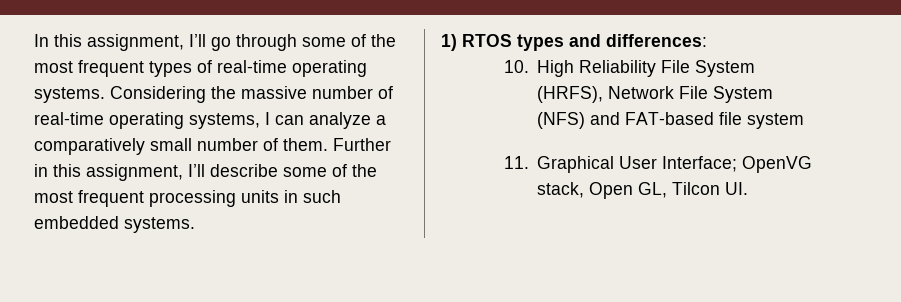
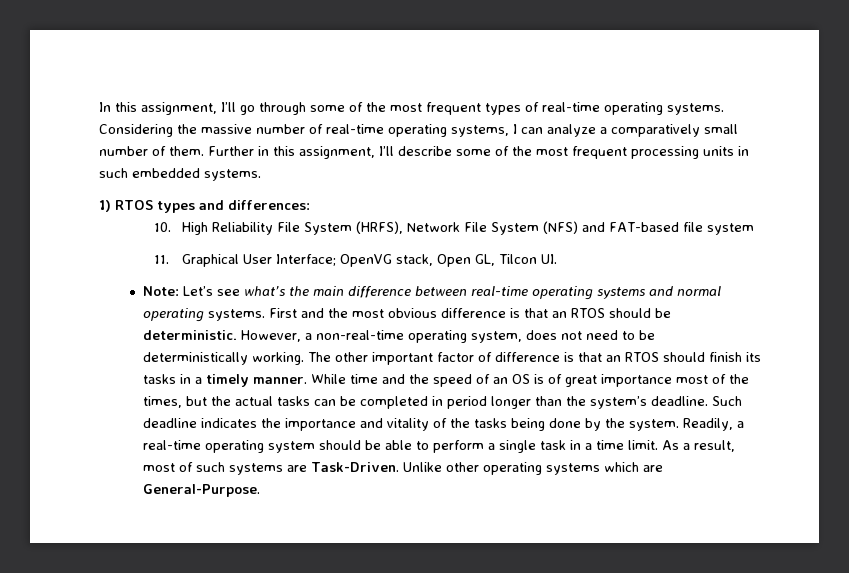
+ Note: Let’s see what’s the main difference between real-time operating systems and normal operating systems. First and the most obvious difference is that an RTOS should be deterministic. However, a non-real-time operating system, does not need to be deterministically working. The other important factor of difference is that an RTOS should finish its tasks in a timely manner. While time and the speed of an OS is of great importance most of the times, but the actual tasks can be completed in period longer than the system’s deadline. Such deadline indicates the importance and vitality of the tasks being done by the system. Readily, a real-time operating system should be able to perform a single task in a time limit. As a result, most of such systems are Task-Driven. Unlike other operating systems which are General-Purpose.

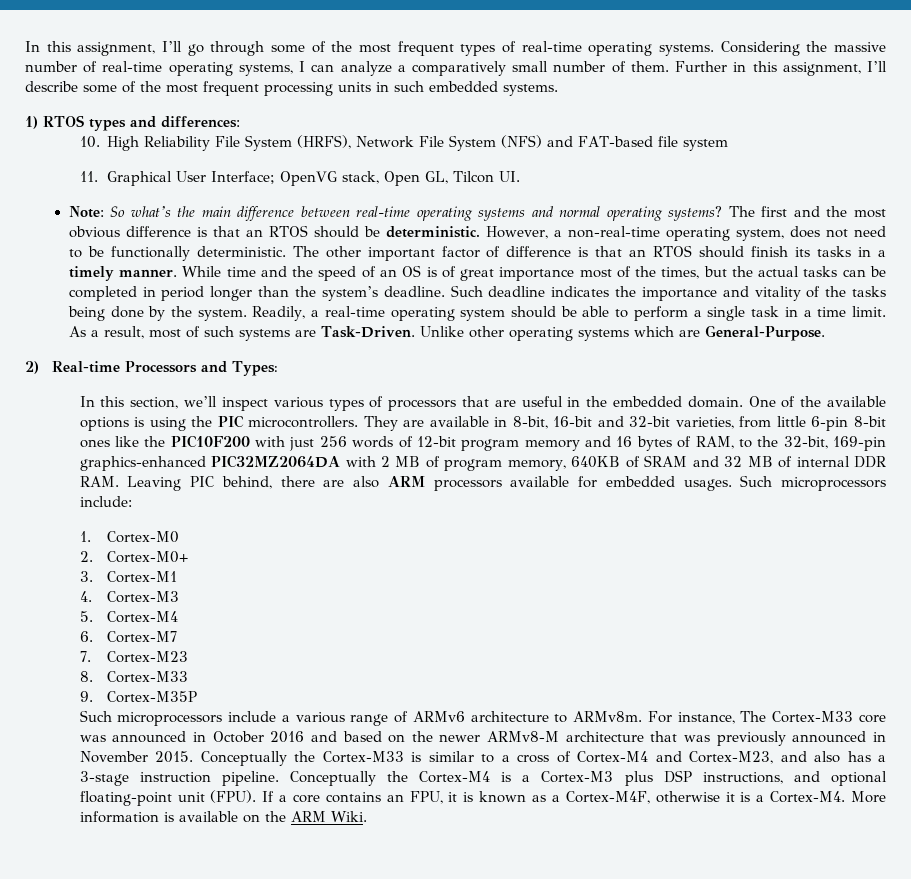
- Note: Let’s see what’s the main difference between real-time operating systems and normal operating systems. First and the most obvious difference is that an RTOS should be deterministic.
+ Note: So what’s the main difference between real-time operating systems and normal operating systems? The first and the most obvious difference is that an RTOS should be deterministic.
- However, a non-real-time operating system, does not need to be deterministically working.
+ However, a non-real-time operating system, does not need to be functionally deterministic.
+ 2) Real-time Processors and Types:
+ In this section, we’ll inspect various types of processors that are useful in the embedded domain. One of the available options is using the PIC microcontrollers. They are available in 8-bit, 16-bit and 32-bit varieties, from little 6-pin 8-bit ones like the PIC10F200 with just 256 words of 12-bit program memory and 16 bytes of RAM, to the 32-bit, 169-pin graphics-enhanced PIC32MZ2064DA with 2 MB of program memory, 640KB of SRAM and 32 MB of internal DDR RAM. Leaving PIC behind, there are also ARM processors available for embedded usages. Such microprocessors include:
+ 1. Cortex-M0
+ 2. Cortex-M0+
+ 3. Cortex-M1
+ 4. Cortex-M3
+ 5. Cortex-M4
+ 6. Cortex-M7
+ 7. Cortex-M23
+ 8. Cortex-M33
+ 9. Cortex-M35P
+ Such microprocessors include a various range of ARMv6 architecture to ARMv8m. For instance, The Cortex-M33 core was announced in October 2016 and based on the newer ARMv8-M architecture that was previously announced in November 2015. Conceptually the Cortex-M33 is similar to a cross of Cortex-M4 and Cortex-M23, and also has a 3-stage instruction pipeline. Conceptually the Cortex-M4 is a Cortex-M3 plus DSP instructions, and optional floating-point unit (FPU). If a core contains an FPU, it is known as a Cortex-M4F, otherwise it is a Cortex-M4. More information is available on the ARM Wiki.

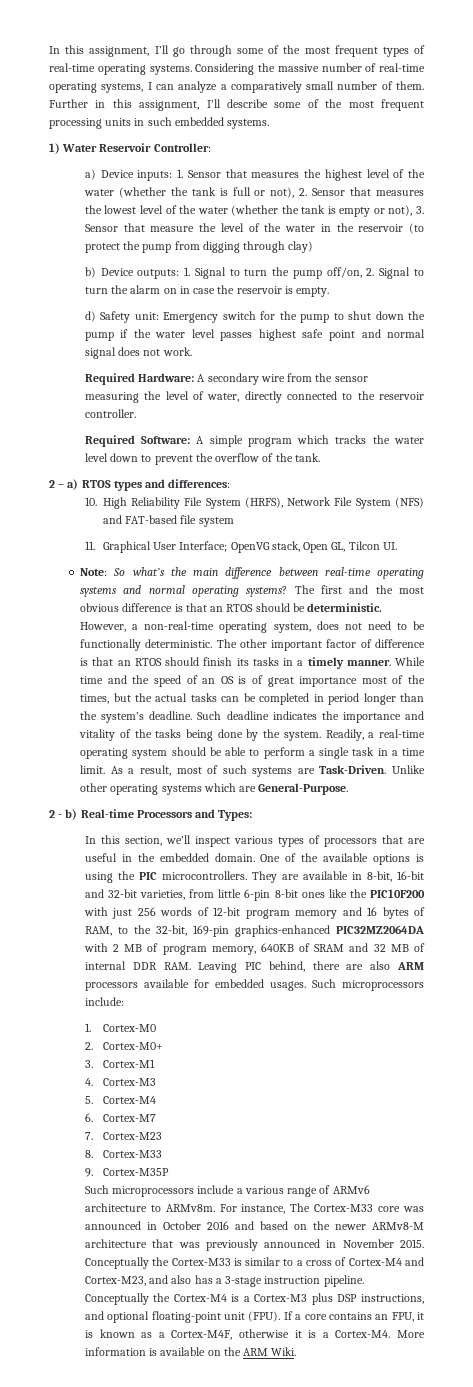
- 1) RTOS types and differences:
+ 1) Water Reservoir Controller:
+ a) Device inputs: 1. Sensor that measures the highest level of the water (whether the tank is full or not), 2. Sensor that measures the lowest level of the water (whether the tank is empty or not), 3. Sensor that measure the level of the water in the reservoir (to protect the pump from digging through clay)
+ b) Device outputs: 1. Signal to turn the pump off/on, 2. Signal to turn the alarm on in case the reservoir is empty.
+ d) Safety unit: Emergency switch for the pump to shut down the pump if the water level passes highest safe point and normal signal does not work.
+ Required Hardware: A secondary wire from the sensor measuring the level of water, directly connected to the reservoir controller.
+ Required Software: A simple program which tracks the water level down to prevent the overflow of the tank.
+ 2 – a) RTOS types and differences:
- 2) Real-time Processors and Types:
+ 2 - b) Real-time Processors and Types:

